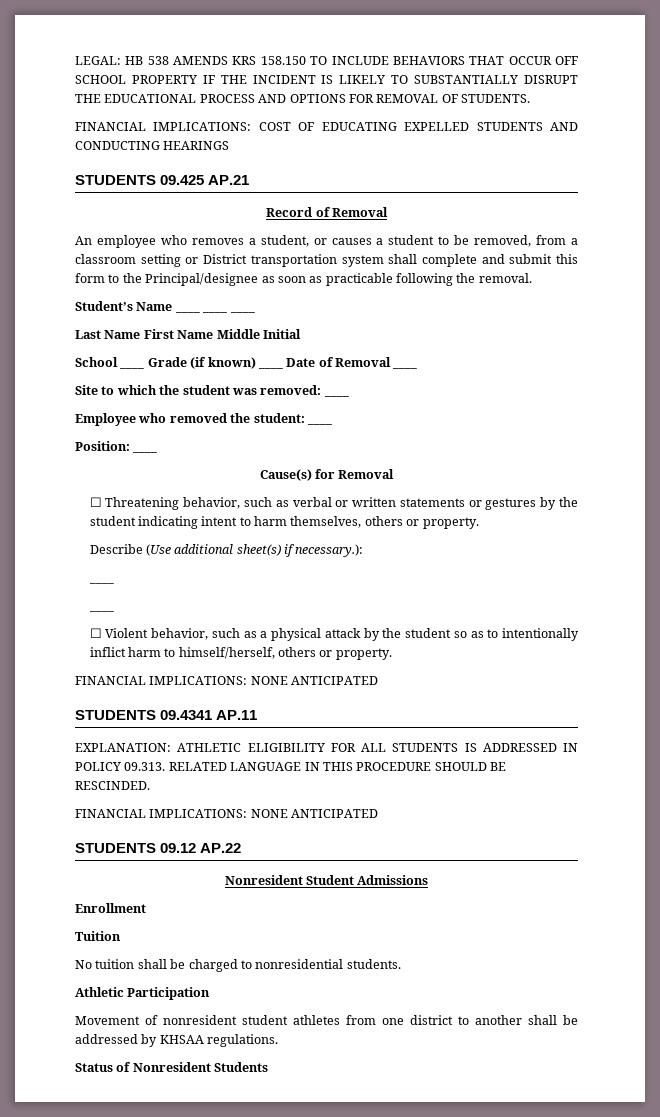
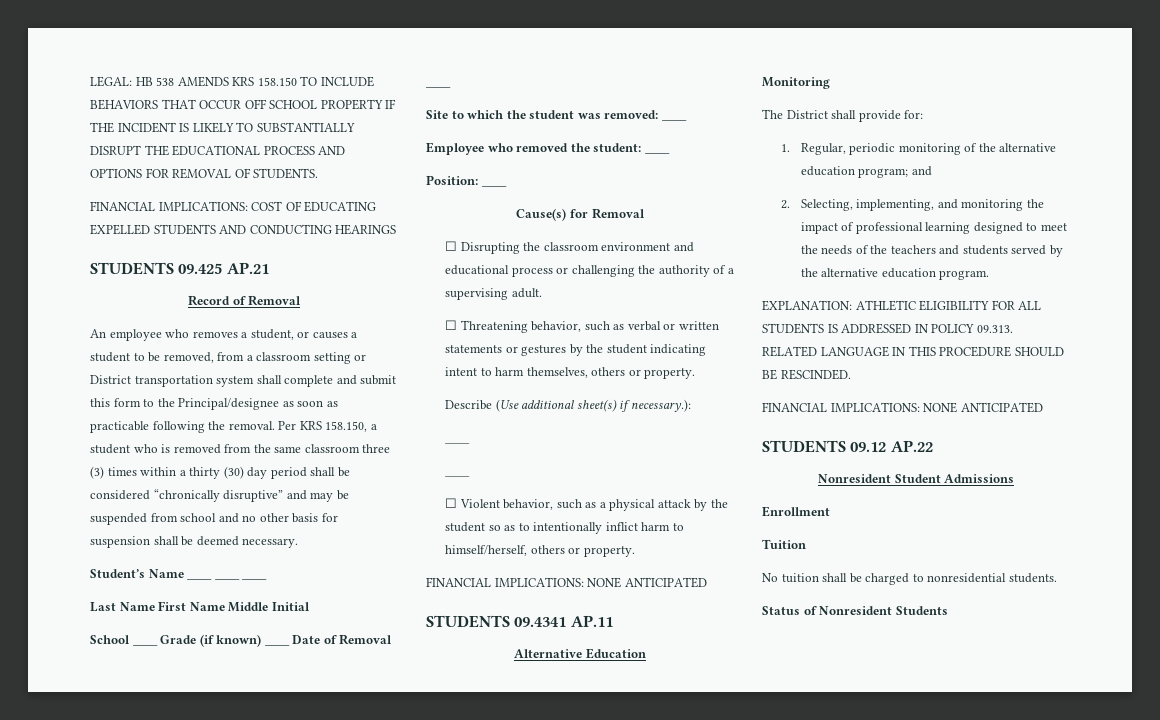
+ Per KRS 158.150, a student who is removed from the same classroom three (3) times within a thirty (30) day period shall be considered “chronically disruptive” and may be suspended from school and no other basis for suspension shall be deemed necessary.
+ ☐ Disrupting the classroom environment and educational process or challenging the authority of a supervising adult.
+ Alternative Education
+ Monitoring
+ The District shall provide for:
+ 1. Regular, periodic monitoring of the alternative education program; and
+ 2. Selecting, implementing, and monitoring the impact of professional learning designed to meet the needs of the teachers and students served by the alternative education program.
- Athletic Participation
- Movement of nonresident student athletes from one district to another shall be addressed by KHSAA regulations.

